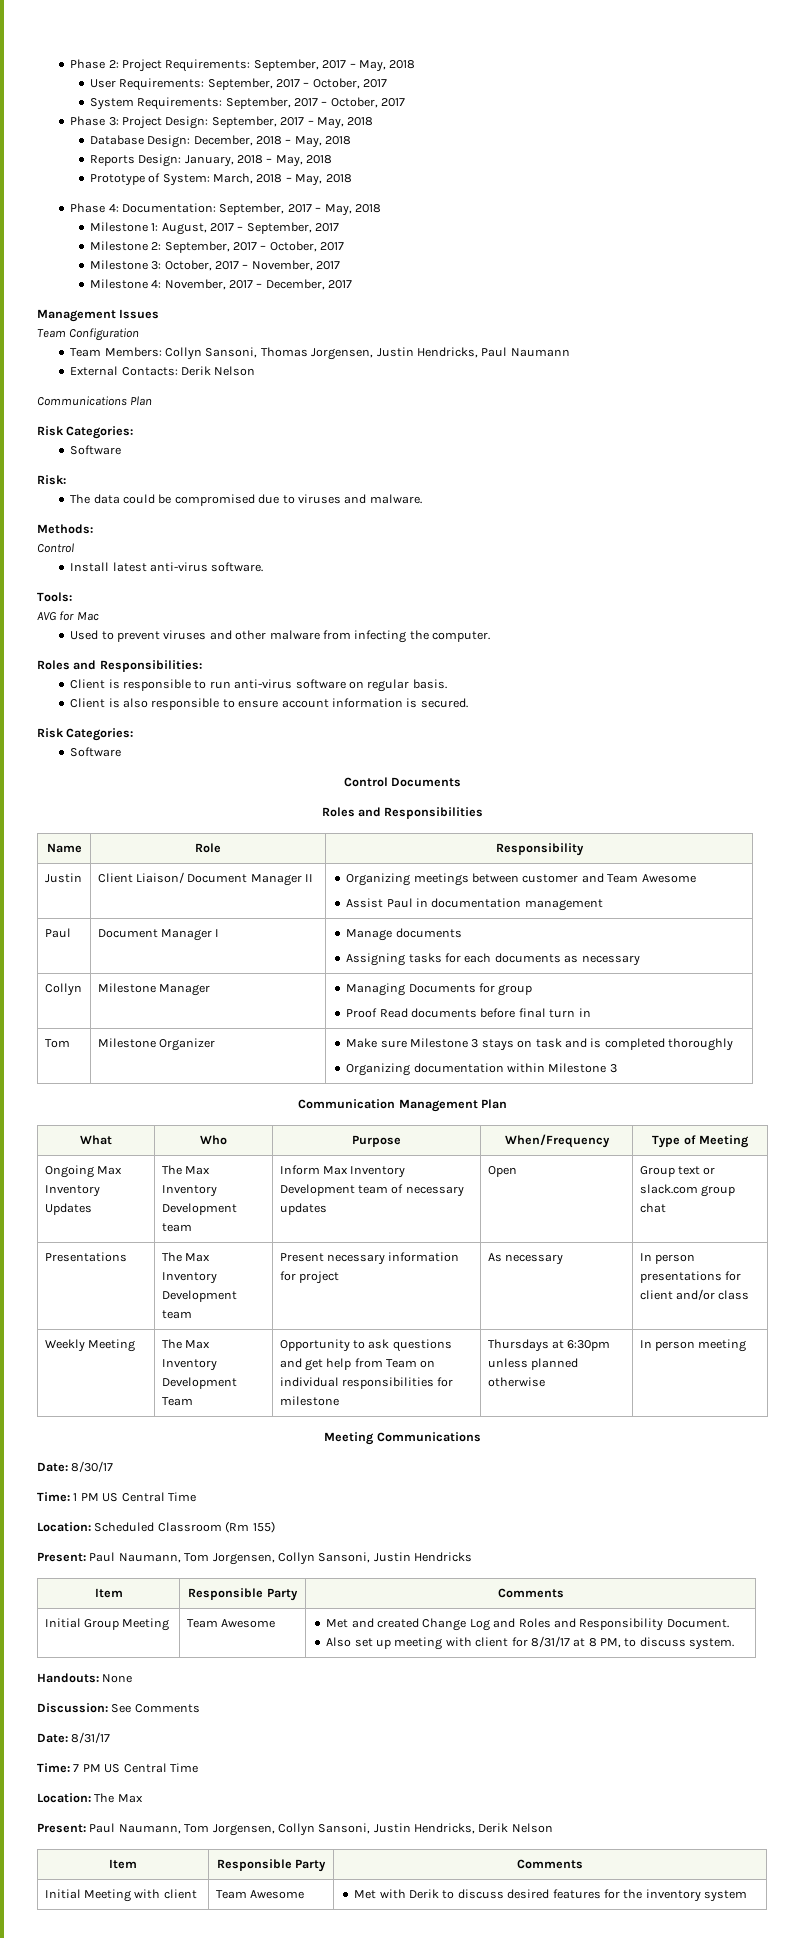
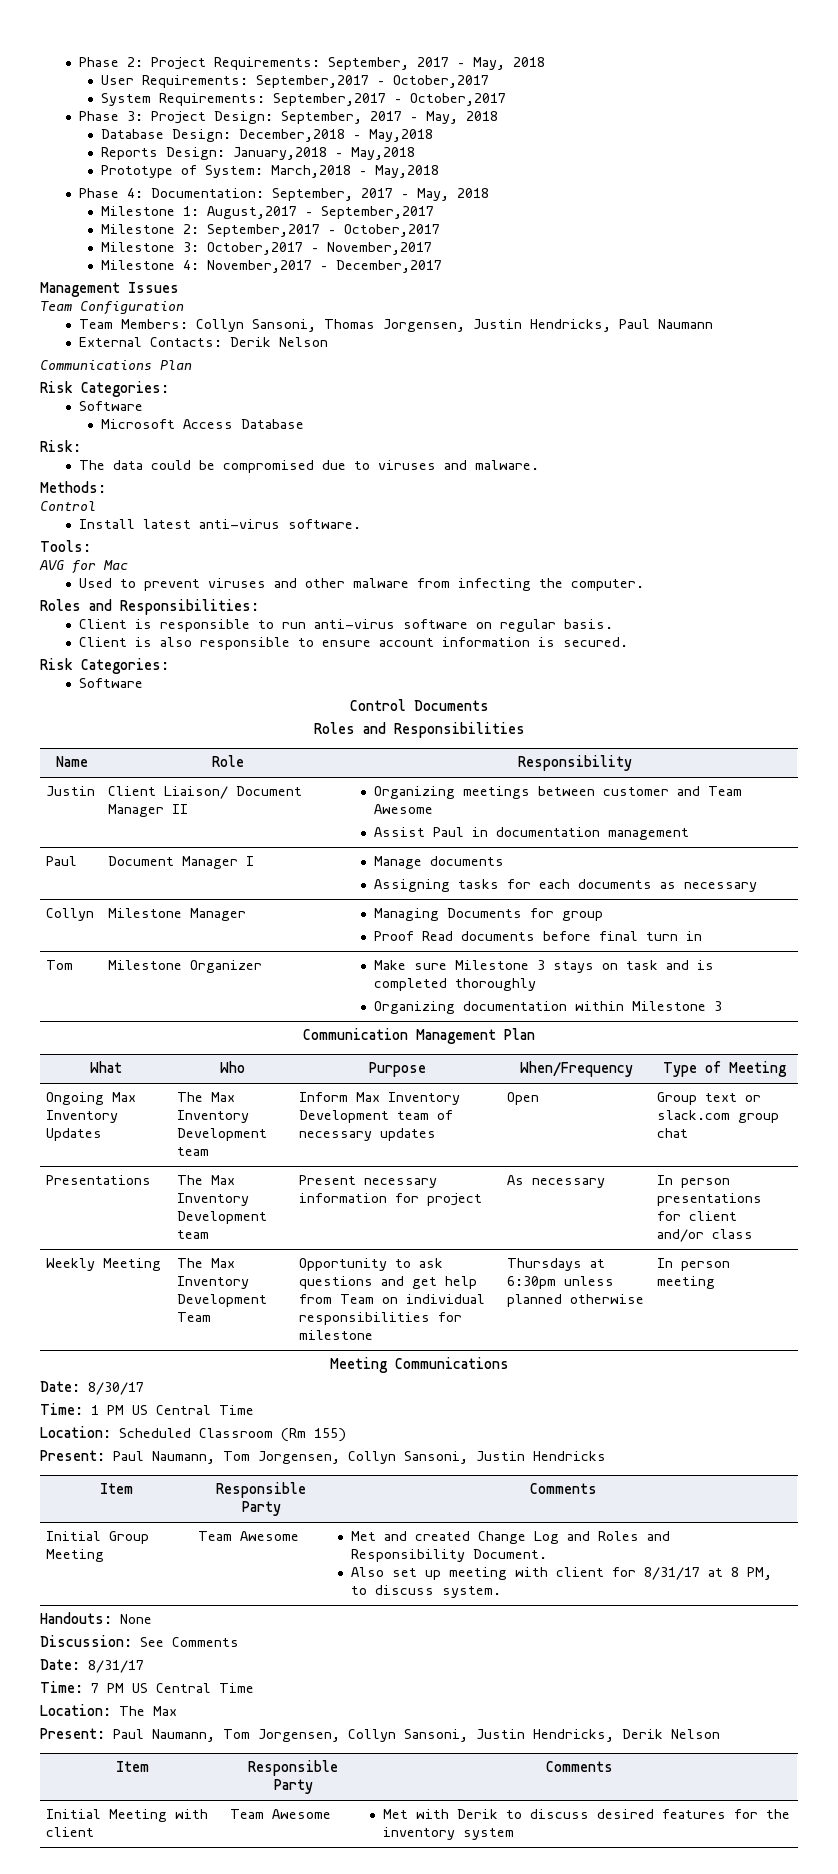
- User Requirements: September, 2017 – October, 2017
- System Requirements: September, 2017 – October, 2017
+ User Requirements: September,2017 – October,2017
+ System Requirements: September,2017 – October,2017
- Database Design: December, 2018 – May, 2018
- Reports Design: January, 2018 – May, 2018
- Prototype of System: March, 2018 – May, 2018
+ Database Design: December,2018 – May,2018
+ Reports Design: January,2018 – May,2018
+ Prototype of System: March,2018 – May,2018
- Milestone 1: August, 2017 – September, 2017
- Milestone 2: September, 2017 – October, 2017
- Milestone 3: October, 2017 – November, 2017
- Milestone 4: November, 2017 – December, 2017
+ Milestone 1: August,2017 – September,2017
+ Milestone 2: September,2017 – October,2017
+ Milestone 3: October,2017 – November,2017
+ Milestone 4: November,2017 – December,2017
+ Microsoft Access Database

